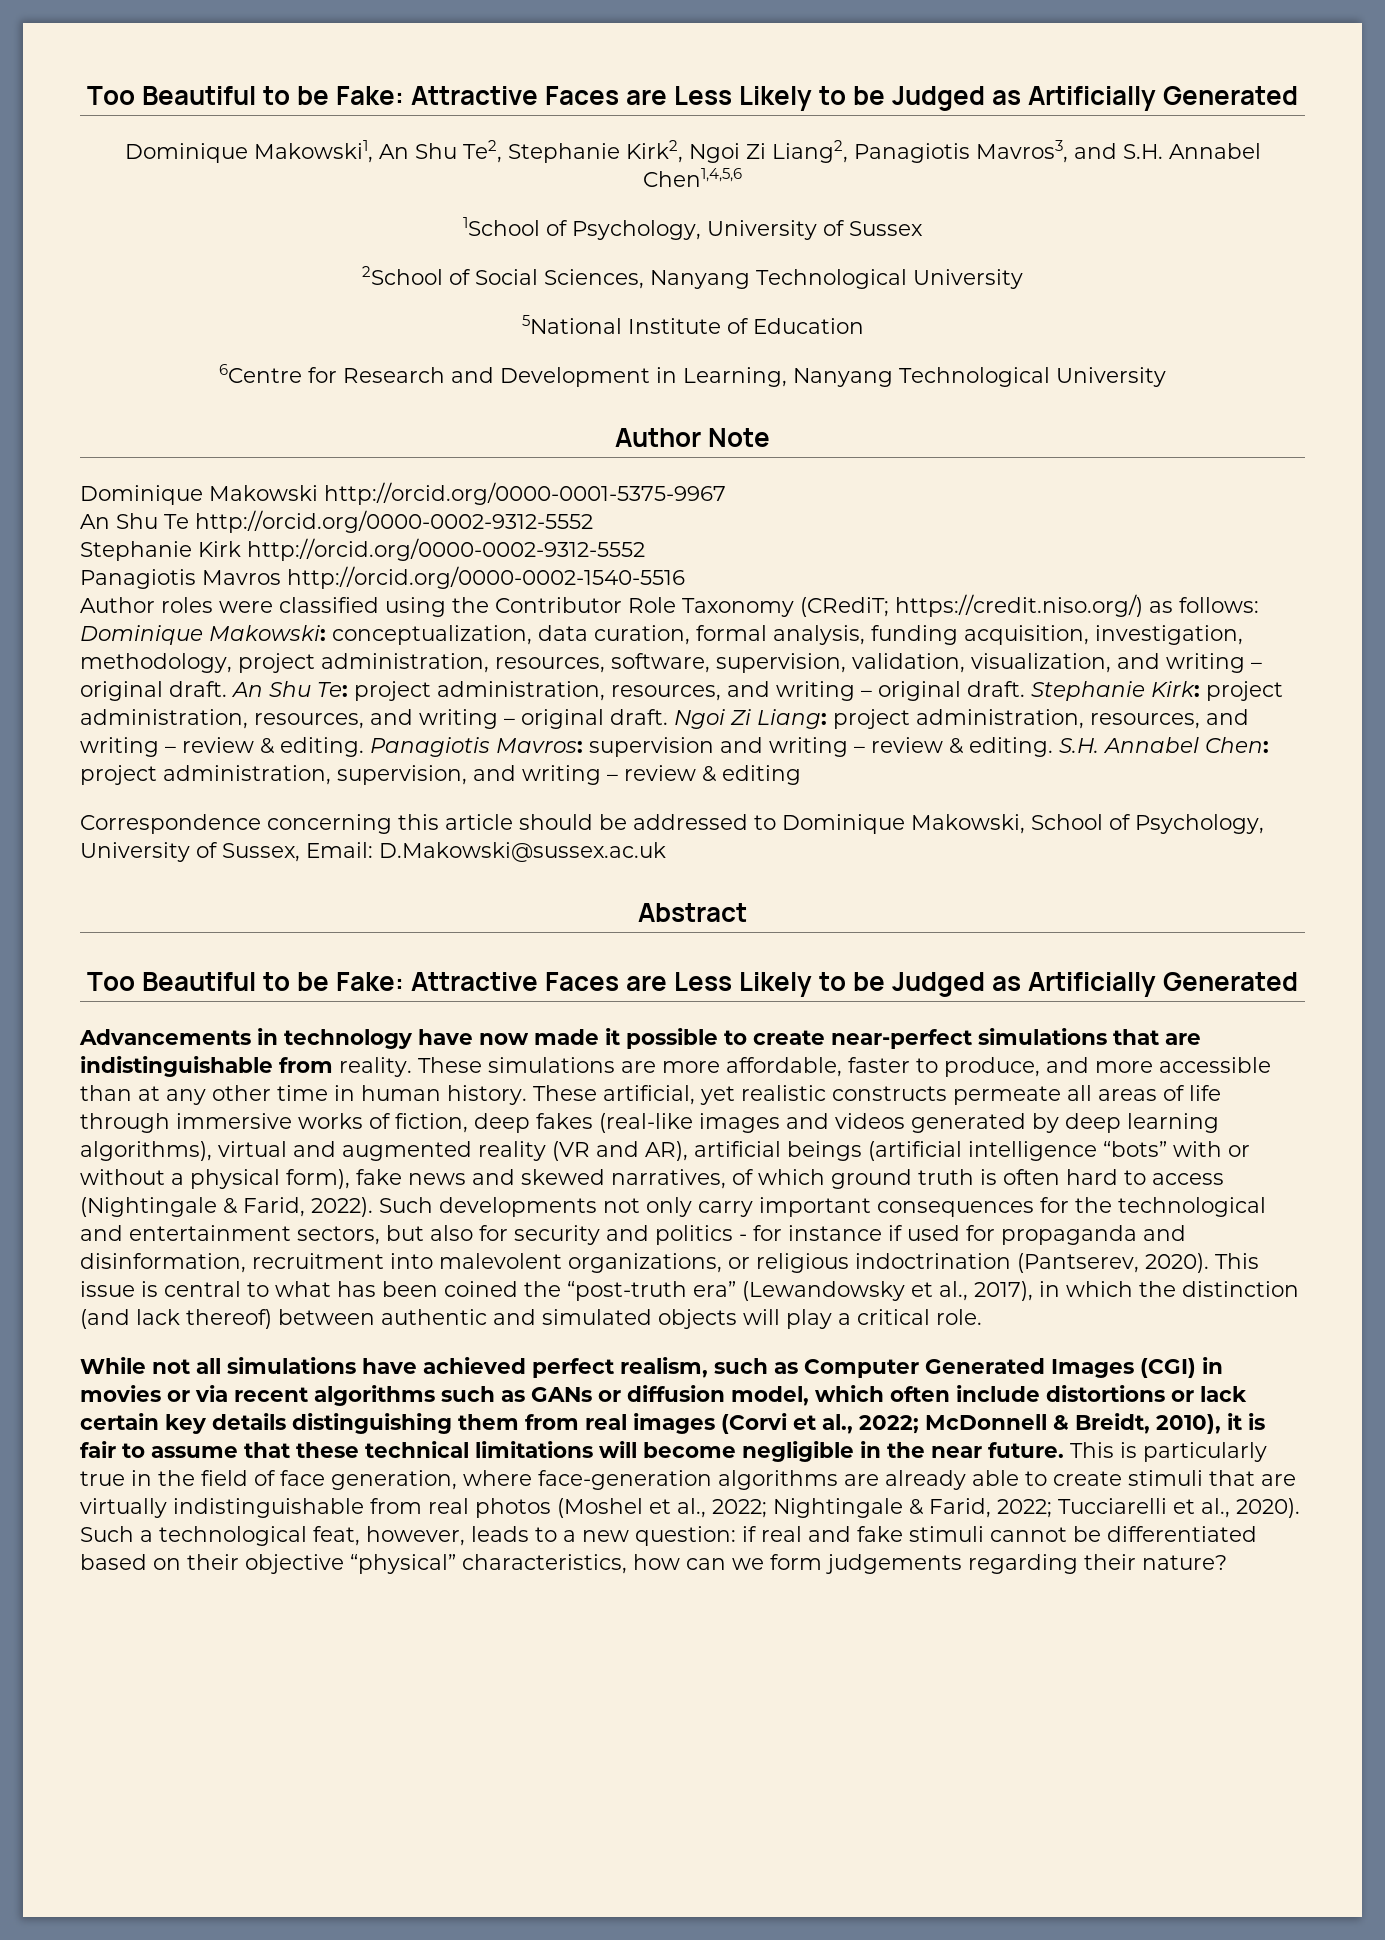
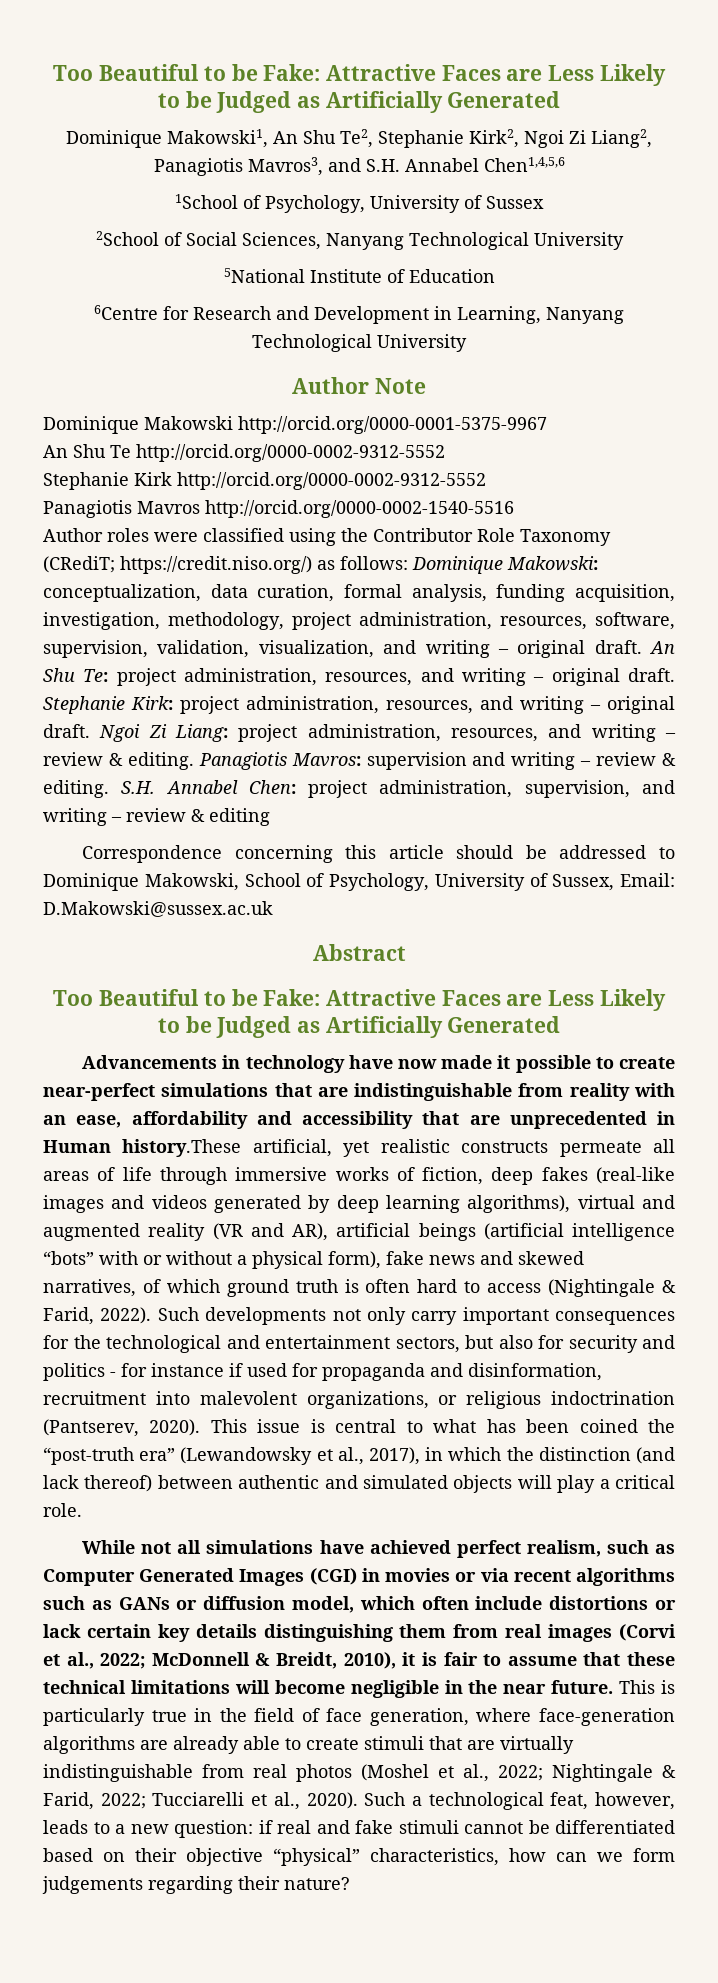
- Advancements in technology have now made it possible to create near-perfect simulations that are indistinguishable from reality. These simulations are more affordable, faster to produce, and more accessible than at any other time in human history. These artificial, yet realistic constructs permeate all areas of life through immersive works of fiction, deep fakes (real-like images and videos generated by deep learning algorithms), virtual and augmented reality (VR and AR), artificial beings (artificial intelligence “bots” with or without a physical form), fake news and skewed narratives, of which ground truth is often hard to access (Nightingale & Farid, 2022).
+ Advancements in technology have now made it possible to create near-perfect simulations that are indistinguishable from reality with an ease, affordability and accessibility that are unprecedented in Human history.These artificial, yet realistic constructs permeate all areas of life through immersive works of fiction, deep fakes (real-like images and videos generated by deep learning algorithms), virtual and augmented reality (VR and AR), artificial beings (artificial intelligence “bots” with or without a physical form), fake news and skewed narratives, of which ground truth is often hard to access (Nightingale & Farid, 2022).

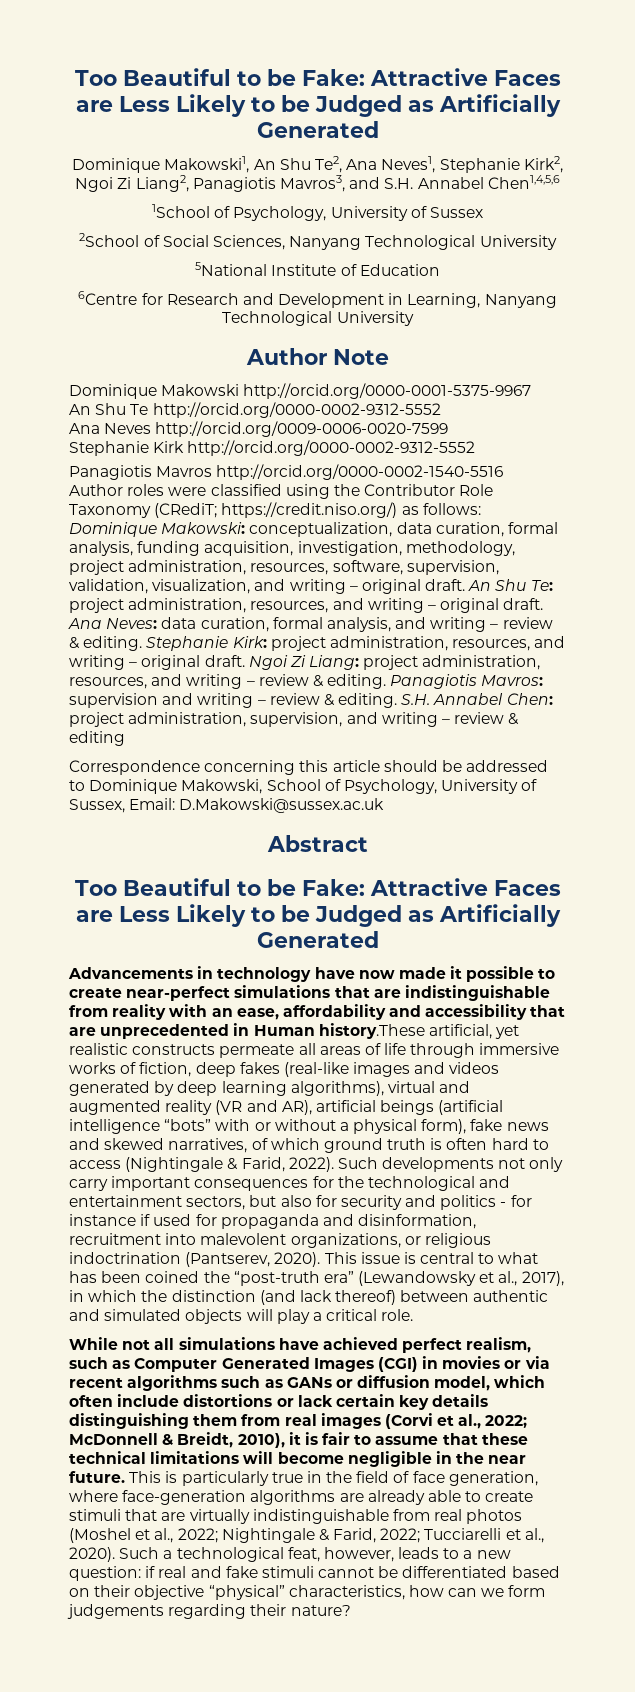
- Dominique Makowski1, An Shu Te2, Stephanie Kirk2, Ngoi Zi Liang2, Panagiotis Mavros3, and S.H. Annabel Chen1,4,5,6
+ Dominique Makowski1, An Shu Te2, Ana Neves1, Stephanie Kirk2, Ngoi Zi Liang2, Panagiotis Mavros3, and S.H. Annabel Chen1,4,5,6
+ Ana Neves http://orcid.org/0009-0006-0020-7599
+ Ana Neves: data curation, formal analysis, and writing – review & editing.

